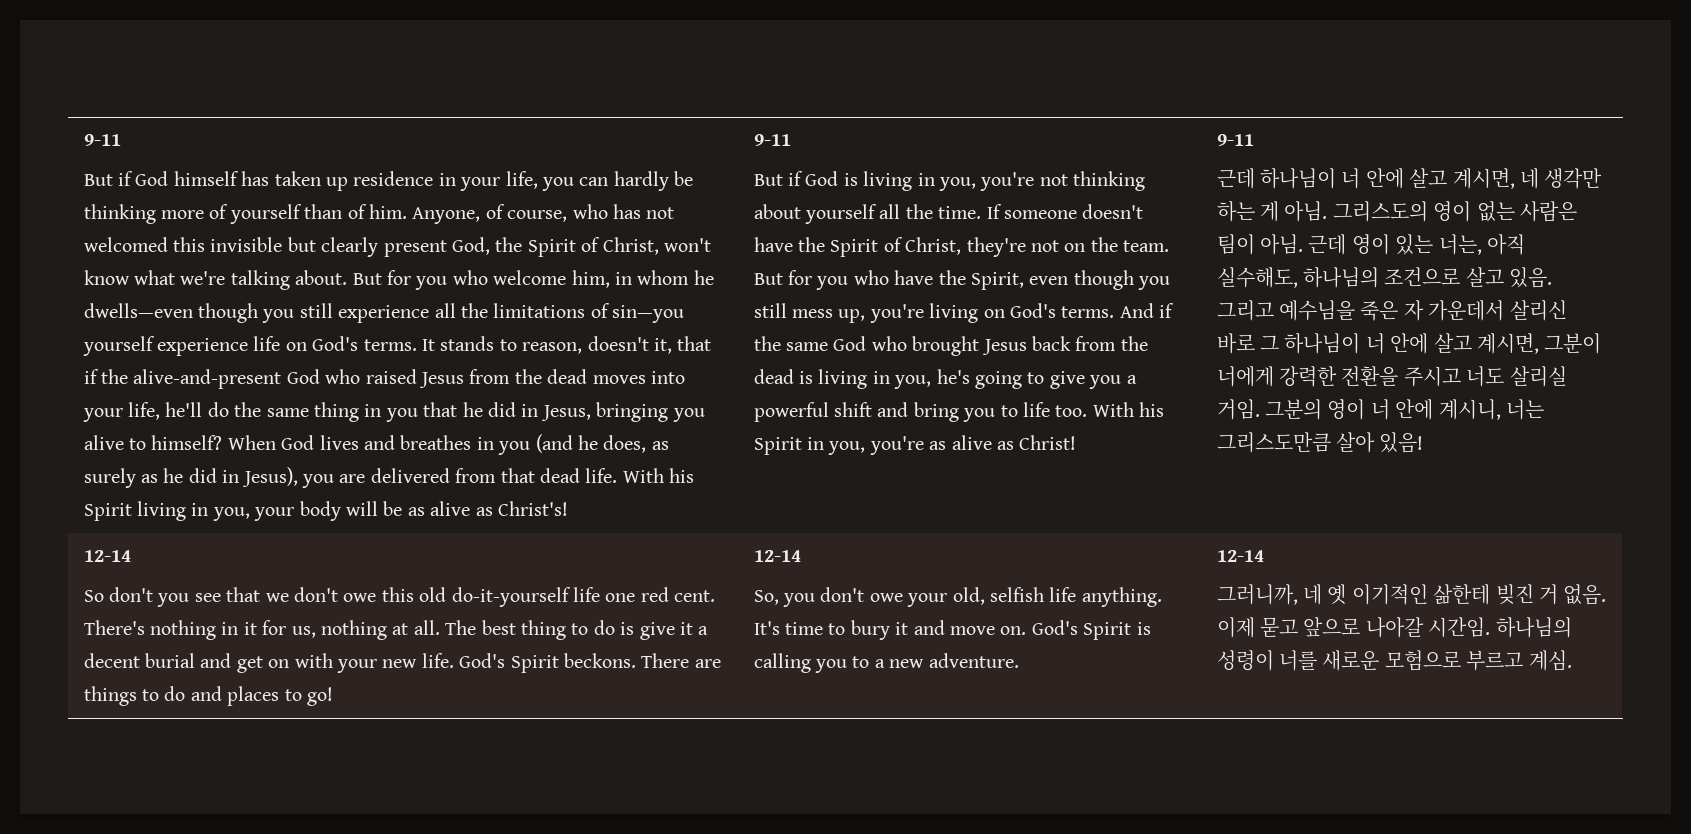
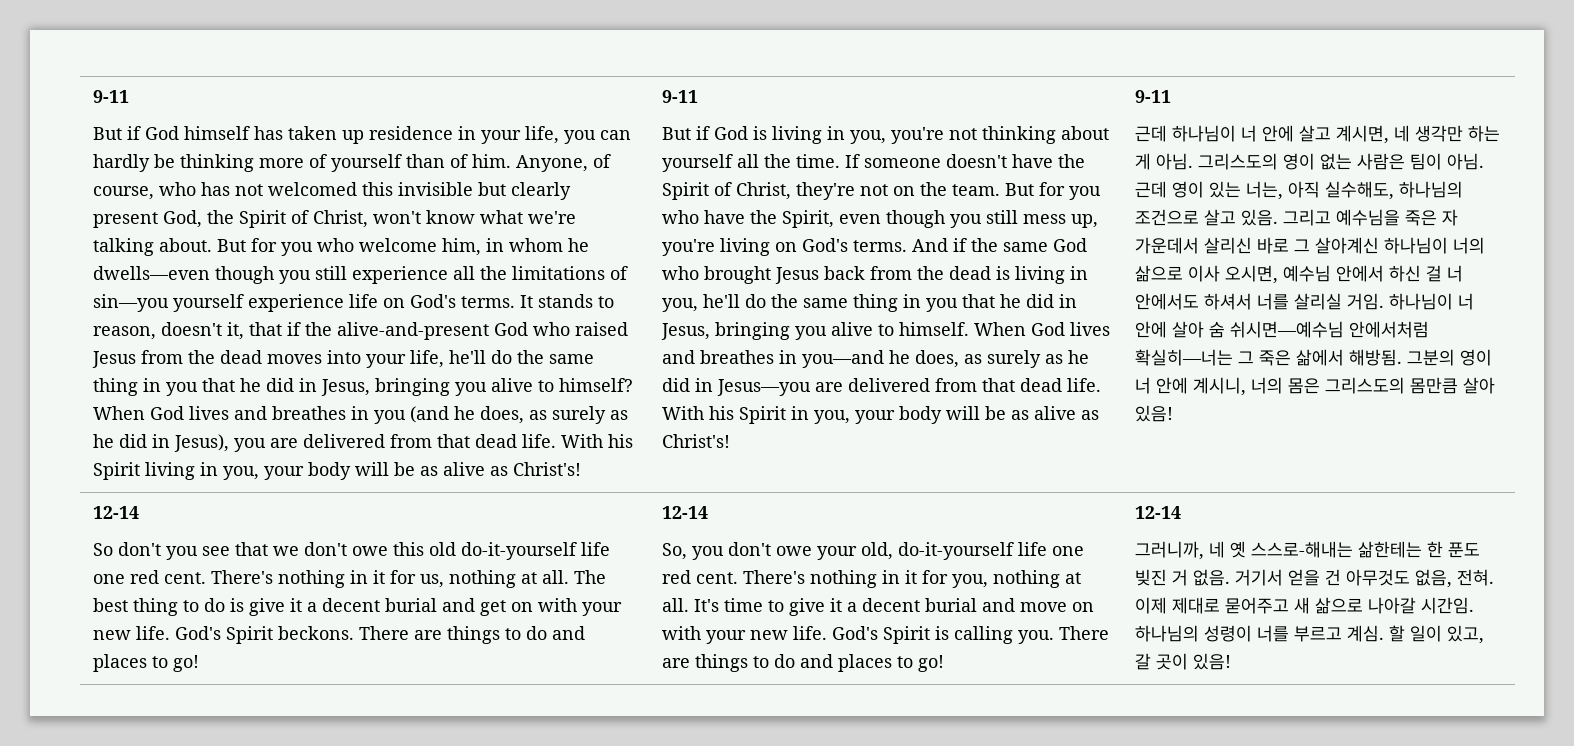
- And if the same God who brought Jesus back from the dead is living in you, he's going to give you a powerful shift and bring you to life too.
+ And if the same God who brought Jesus back from the dead is living in you, he'll do the same thing in you that he did in Jesus, bringing you alive to himself. When God lives and breathes in you—and he does, as surely as he did in Jesus—you are delivered from that dead life.
- With his Spirit in you, you're as alive as Christ!
+ With his Spirit in you, your body will be as alive as Christ's!
- 그리고 예수님을 죽은 자 가운데서 살리신 바로 그 하나님이 너 안에 살고 계시면, 그분이 너에게 강력한 전환을 주시고 너도 살리실 거임.
+ 그리고 예수님을 죽은 자 가운데서 살리신 바로 그 살아계신 하나님이 너의 삶으로 이사 오시면, 예수님 안에서 하신 걸 너 안에서도 하셔서 너를 살리실 거임. 하나님이 너 안에 살아 숨 쉬시면—예수님 안에서처럼 확실히—너는 그 죽은 삶에서 해방됨.
- 그분의 영이 너 안에 계시니, 너는 그리스도만큼 살아 있음!
+ 그분의 영이 너 안에 계시니, 너의 몸은 그리스도의 몸만큼 살아 있음!
- So, you don't owe your old, selfish life anything. It's time to bury it and move on. God's Spirit is calling you to a new adventure. | 12-14
- 그러니까, 네 옛 이기적인 삶한테 빚진 거 없음. 이제 묻고 앞으로 나아갈 시간임.
+ So, you don't owe your old, do-it-yourself life one red cent. There's nothing in it for you, nothing at all. It's time to give it a decent burial and move on with your new life. God's Spirit is calling you. There are things to do and places to go! | 12-14
+ 그러니까, 네 옛 스스로-해내는 삶한테는 한 푼도 빚진 거 없음. 거기서 얻을 건 아무것도 없음, 전혀. 이제 제대로 묻어주고 새 삶으로 나아갈 시간임.
- 하나님의 성령이 너를 새로운 모험으로 부르고 계심.
+ 하나님의 성령이 너를 부르고 계심. 할 일이 있고, 갈 곳이 있음!

